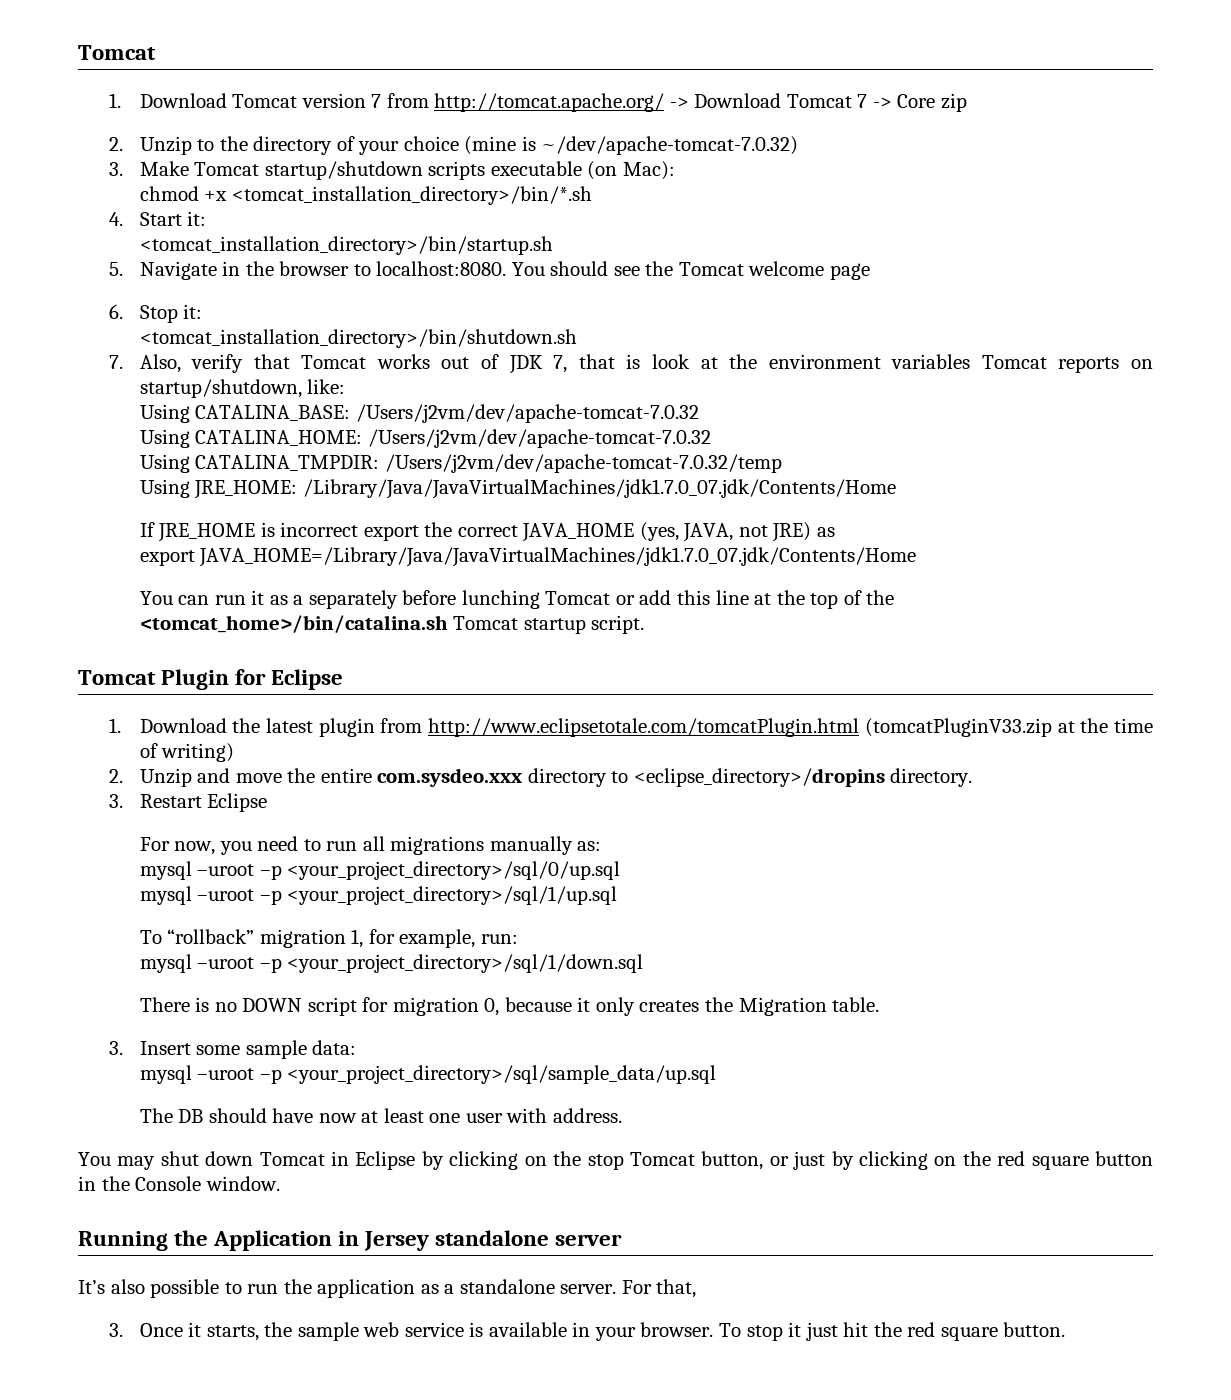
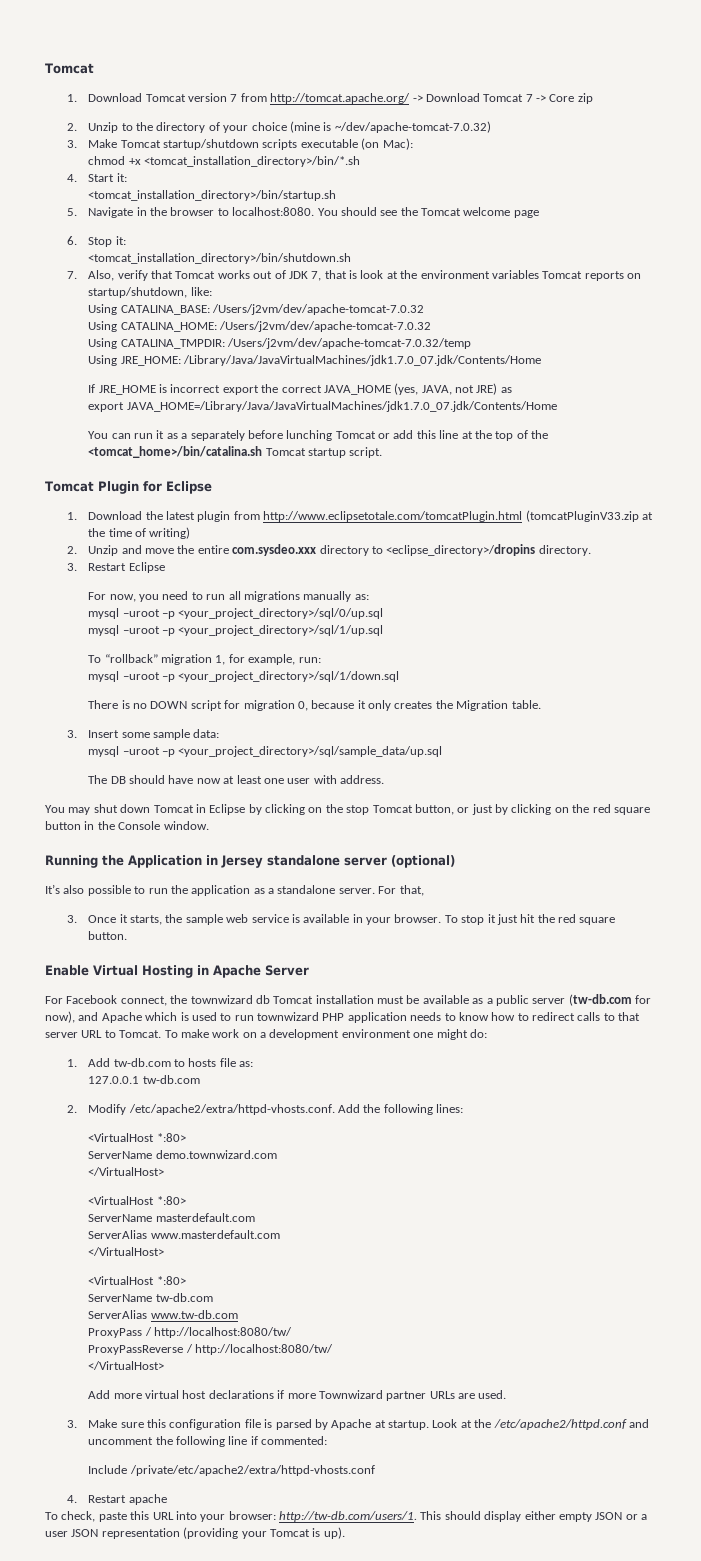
- Running the Application in Jersey standalone server
+ Running the Application in Jersey standalone server (optional)
+ Enable Virtual Hosting in Apache Server
+ For Facebook connect, the townwizard db Tomcat installation must be available as a public server (tw-db.com for now), and Apache which is used to run townwizard PHP application needs to know how to redirect calls to that server URL to Tomcat. To make work on a development environment one might do:
+ 1. Add tw-db.com to hosts file as:
+ 127.0.0.1 tw-db.com
+ 2. Modify /etc/apache2/extra/httpd-vhosts.conf. Add the following lines:
+ <VirtualHost *:80>
+ ServerName demo.townwizard.com
+ </VirtualHost>
+ <VirtualHost *:80>
+ ServerName masterdefault.com
+ ServerAlias www.masterdefault.com
+ </VirtualHost>
+ <VirtualHost *:80>
+ ServerName tw-db.com
+ ServerAlias www.tw-db.com
+ ProxyPass / http://localhost:8080/tw/
+ ProxyPassReverse / http://localhost:8080/tw/
+ </VirtualHost>
+ Add more virtual host declarations if more Townwizard partner URLs are used.
+ 3. Make sure this configuration file is parsed by Apache at startup. Look at the /etc/apache2/httpd.conf and uncomment the following line if commented:
+ Include /private/etc/apache2/extra/httpd-vhosts.conf
+ 4. Restart apache
+ To check, paste this URL into your browser: http://tw-db.com/users/1. This should display either empty JSON or a user JSON representation (providing your Tomcat is up).

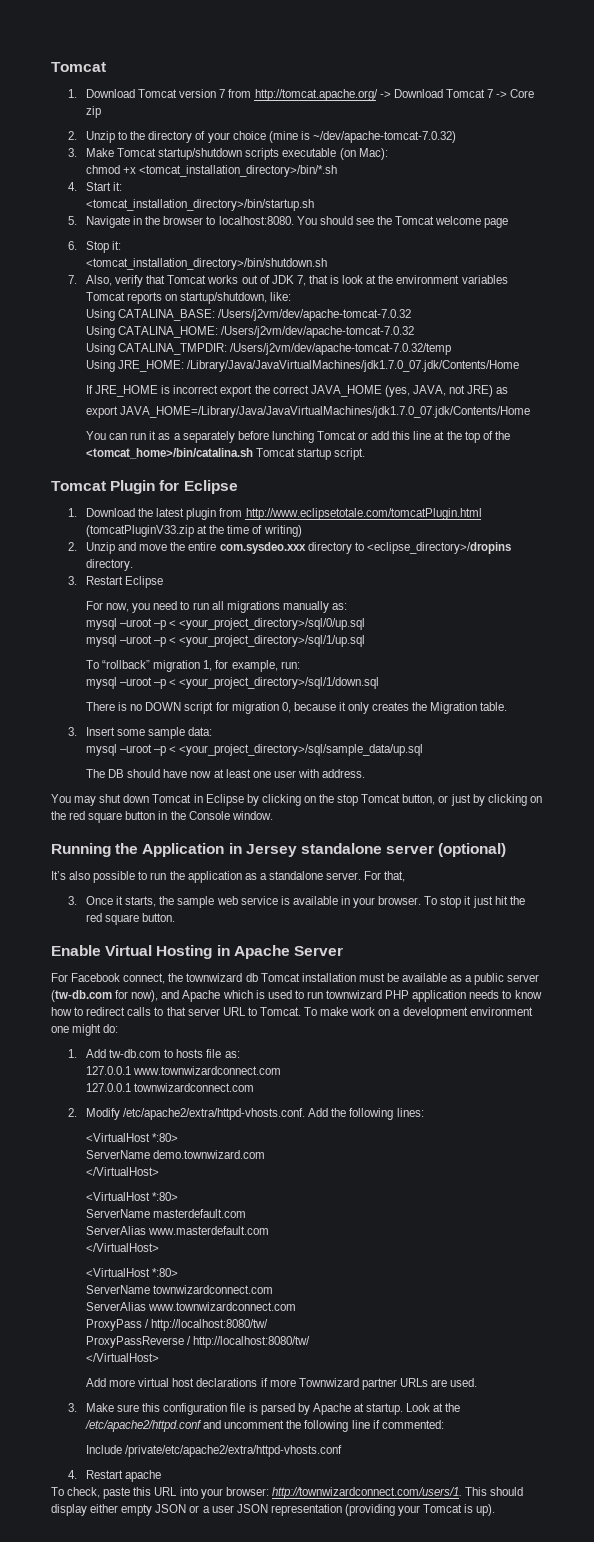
- mysql –uroot –p <your_project_directory>/sql/0/up.sql
+ mysql –uroot –p < <your_project_directory>/sql/0/up.sql
- mysql –uroot –p <your_project_directory>/sql/1/up.sql
+ mysql –uroot –p < <your_project_directory>/sql/1/up.sql
- mysql –uroot –p <your_project_directory>/sql/1/down.sql
+ mysql –uroot –p < <your_project_directory>/sql/1/down.sql
- mysql –uroot –p <your_project_directory>/sql/sample_data/up.sql
+ mysql –uroot –p < <your_project_directory>/sql/sample_data/up.sql
- 127.0.0.1 tw-db.com
+ 127.0.0.1 www.townwizardconnect.com
+ 127.0.0.1 townwizardconnect.com
- ServerName tw-db.com
- ServerAlias www.tw-db.com
+ ServerName townwizardconnect.com
+ ServerAlias www.townwizardconnect.com
- To check, paste this URL into your browser: http://tw-db.com/users/1. This should display either empty JSON or a user JSON representation (providing your Tomcat is up).
+ To check, paste this URL into your browser: http://townwizardconnect.com/users/1. This should display either empty JSON or a user JSON representation (providing your Tomcat is up).

